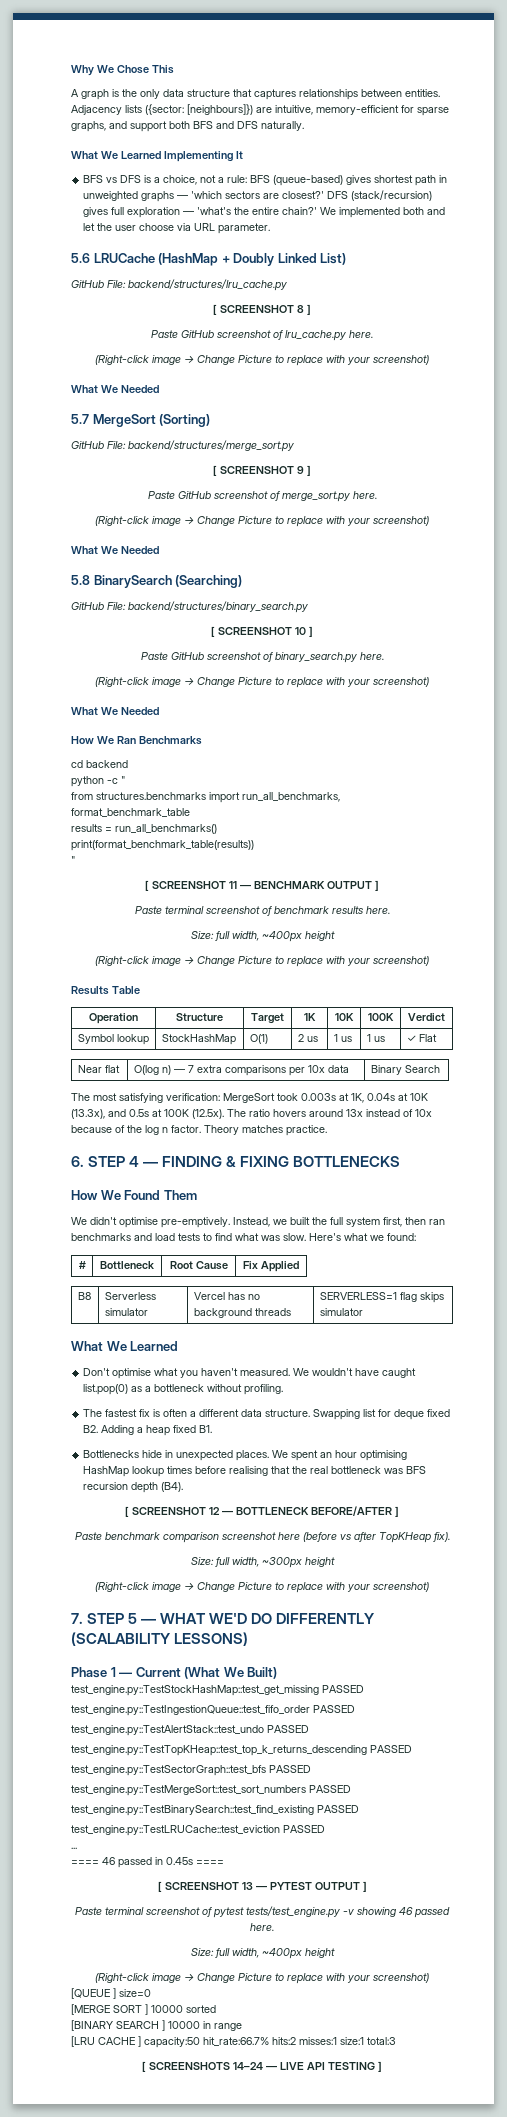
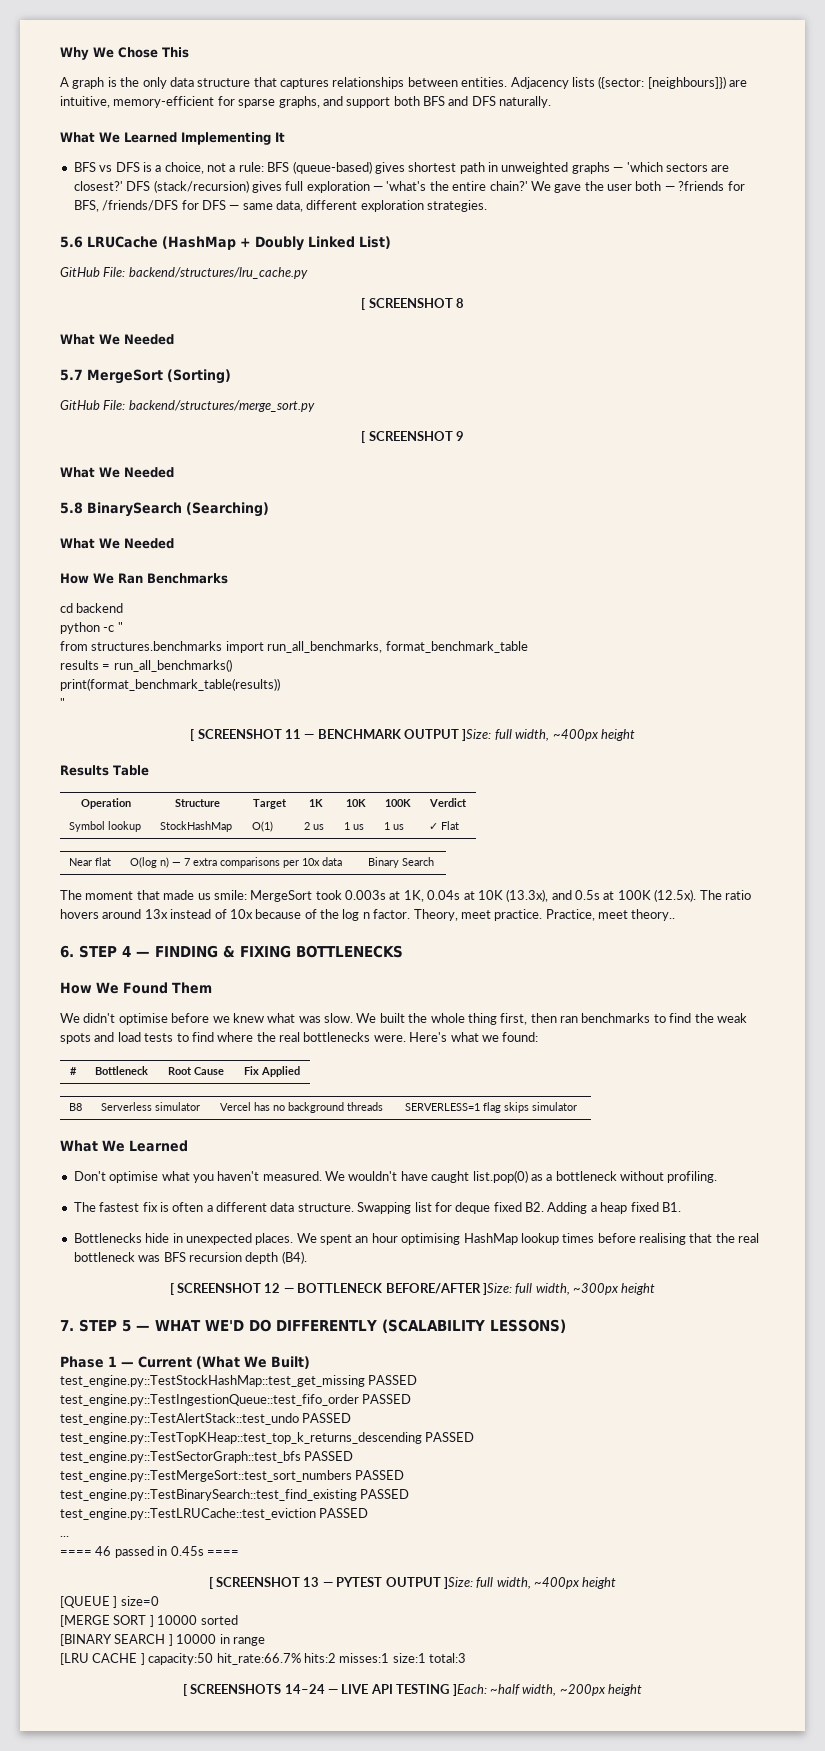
- We implemented both and let the user choose via URL parameter.
+ We gave the user both — ?friends for BFS, /friends/DFS for DFS — same data, different exploration strategies.
- [ SCREENSHOT 8 ]
- Paste GitHub screenshot of lru_cache.py here.
- (Right-click image → Change Picture to replace with your screenshot)
+ [ SCREENSHOT 8
- [ SCREENSHOT 9 ]
- Paste GitHub screenshot of merge_sort.py here.
- (Right-click image → Change Picture to replace with your screenshot)
+ [ SCREENSHOT 9
- GitHub File: backend/structures/binary_search.py
- [ SCREENSHOT 10 ]
- Paste GitHub screenshot of binary_search.py here.
- (Right-click image → Change Picture to replace with your screenshot)
- [ SCREENSHOT 11 — BENCHMARK OUTPUT ]
- Paste terminal screenshot of benchmark results here.
- Size: full width, ~400px height
- (Right-click image → Change Picture to replace with your screenshot)
+ [ SCREENSHOT 11 — BENCHMARK OUTPUT ]Size: full width, ~400px height
- The most satisfying verification: MergeSort took 0.003s at 1K, 0.04s at 10K (13.3x), and 0.5s at 100K (12.5x). The ratio hovers around 13x instead of 10x because of the log n factor.
+ The moment that made us smile: MergeSort took 0.003s at 1K, 0.04s at 10K (13.3x), and 0.5s at 100K (12.5x). The ratio hovers around 13x instead of 10x because of the log n factor.
- Theory matches practice.
+ Theory, meet practice. Practice, meet theory..
- We didn't optimise pre-emptively. Instead, we built the full system first, then ran benchmarks and load tests to find what was slow.
+ We didn't optimise before we knew what was slow. We built the whole thing first, then ran benchmarks to find the weak spots and load tests to find where the real bottlenecks were.
- [ SCREENSHOT 12 — BOTTLENECK BEFORE/AFTER ]
- Paste benchmark comparison screenshot here (before vs after TopKHeap fix).
- Size: full width, ~300px height
- (Right-click image → Change Picture to replace with your screenshot)
+ [ SCREENSHOT 12 — BOTTLENECK BEFORE/AFTER ]Size: full width, ~300px height
- [ SCREENSHOT 13 — PYTEST OUTPUT ]
- Paste terminal screenshot of pytest tests/test_engine.py -v showing 46 passed here.
- Size: full width, ~400px height
- (Right-click image → Change Picture to replace with your screenshot)
+ [ SCREENSHOT 13 — PYTEST OUTPUT ]Size: full width, ~400px height
- [ SCREENSHOTS 14–24 — LIVE API TESTING ]
+ [ SCREENSHOTS 14–24 — LIVE API TESTING ]Each: ~half width, ~200px height

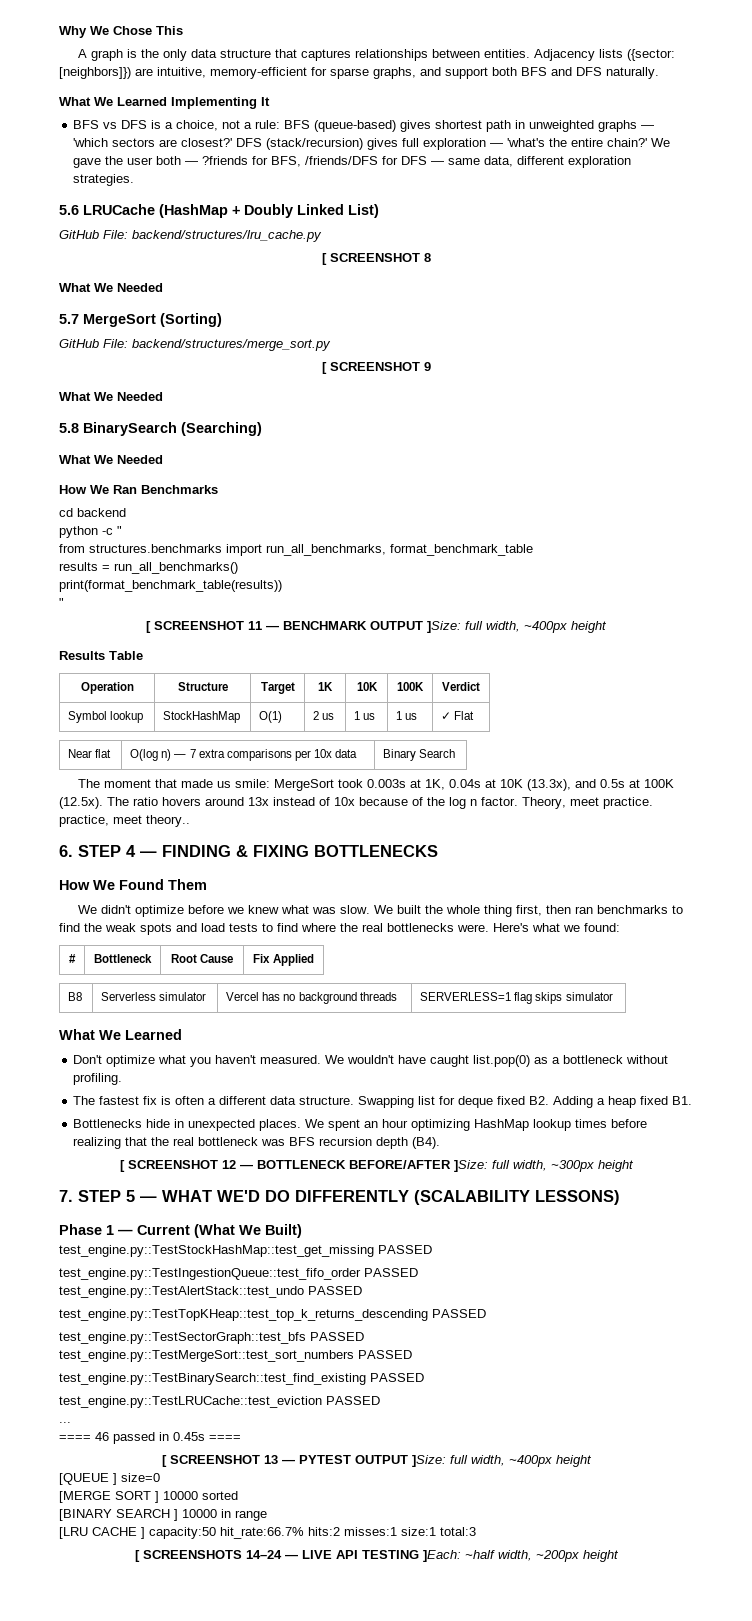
- Adjacency lists ({sector: [neighbours]}) are intuitive, memory-efficient for sparse graphs, and support both BFS and DFS naturally.
+ Adjacency lists ({sector: [neighbors]}) are intuitive, memory-efficient for sparse graphs, and support both BFS and DFS naturally.
- Theory, meet practice. Practice, meet theory..
+ Theory, meet practice. practice, meet theory..
- We didn't optimise before we knew what was slow.
+ We didn't optimize before we knew what was slow.
- Don't optimise what you haven't measured.
+ Don't optimize what you haven't measured.
- We spent an hour optimising HashMap lookup times before realising that the real bottleneck was BFS recursion depth (B4).
+ We spent an hour optimizing HashMap lookup times before realizing that the real bottleneck was BFS recursion depth (B4).

